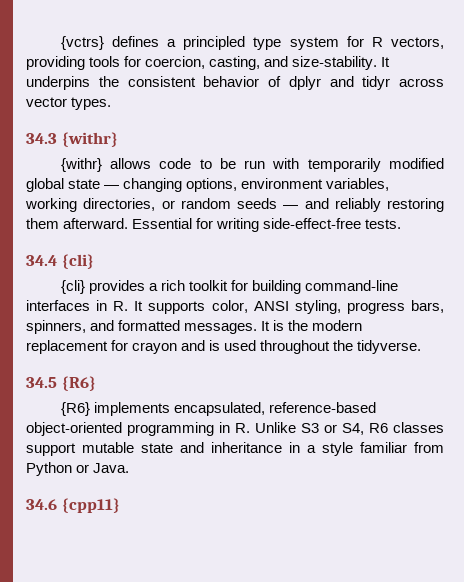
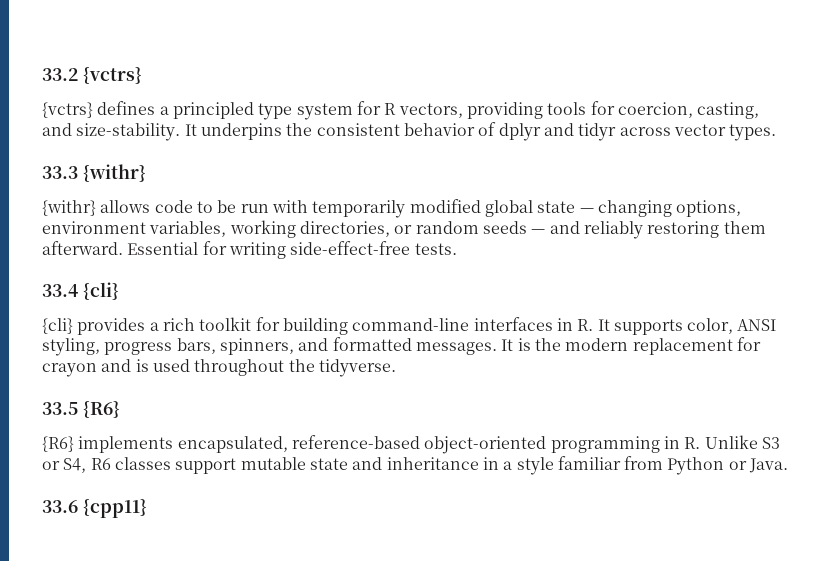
+ 33.2 {vctrs}
- 34.3 {withr}
+ 33.3 {withr}
- 34.4 {cli}
+ 33.4 {cli}
- 34.5 {R6}
+ 33.5 {R6}
- 34.6 {cpp11}
+ 33.6 {cpp11}

